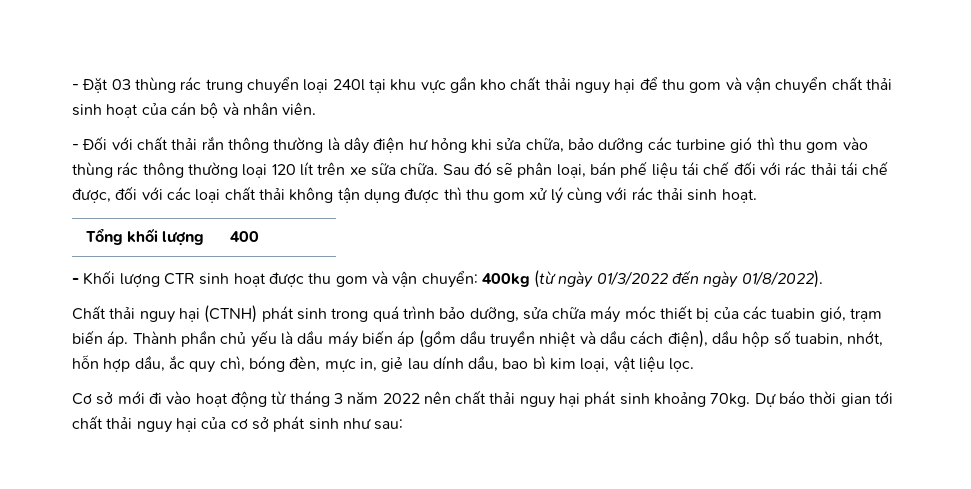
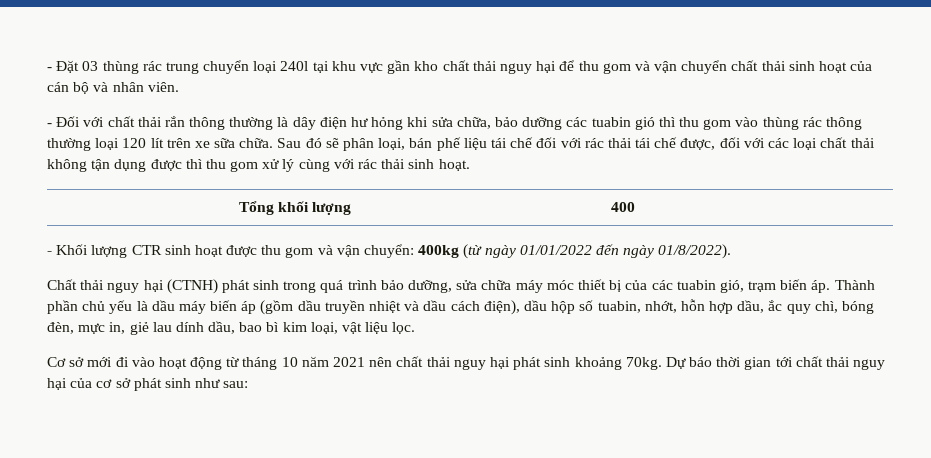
- - Đối với chất thải rắn thông thường là dây điện hư hỏng khi sửa chữa, bảo dưỡng các turbine gió thì thu gom vào thùng rác thông thường loại 120 lít trên xe sữa chữa.
+ - Đối với chất thải rắn thông thường là dây điện hư hỏng khi sửa chữa, bảo dưỡng các tuabin gió thì thu gom vào thùng rác thông thường loại 120 lít trên xe sữa chữa.
- - Khối lượng CTR sinh hoạt được thu gom và vận chuyển: 400kg (từ ngày 01/3/2022 đến ngày 01/8/2022).
+ - Khối lượng CTR sinh hoạt được thu gom và vận chuyển: 400kg (từ ngày 01/01/2022 đến ngày 01/8/2022).
- Cơ sở mới đi vào hoạt động từ tháng 3 năm 2022 nên chất thải nguy hại phát sinh khoảng 70kg.
+ Cơ sở mới đi vào hoạt động từ tháng 10 năm 2021 nên chất thải nguy hại phát sinh khoảng 70kg.

